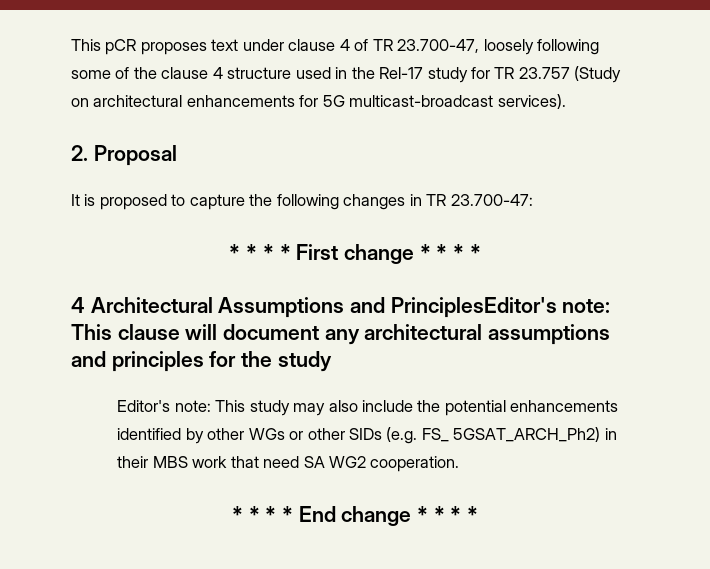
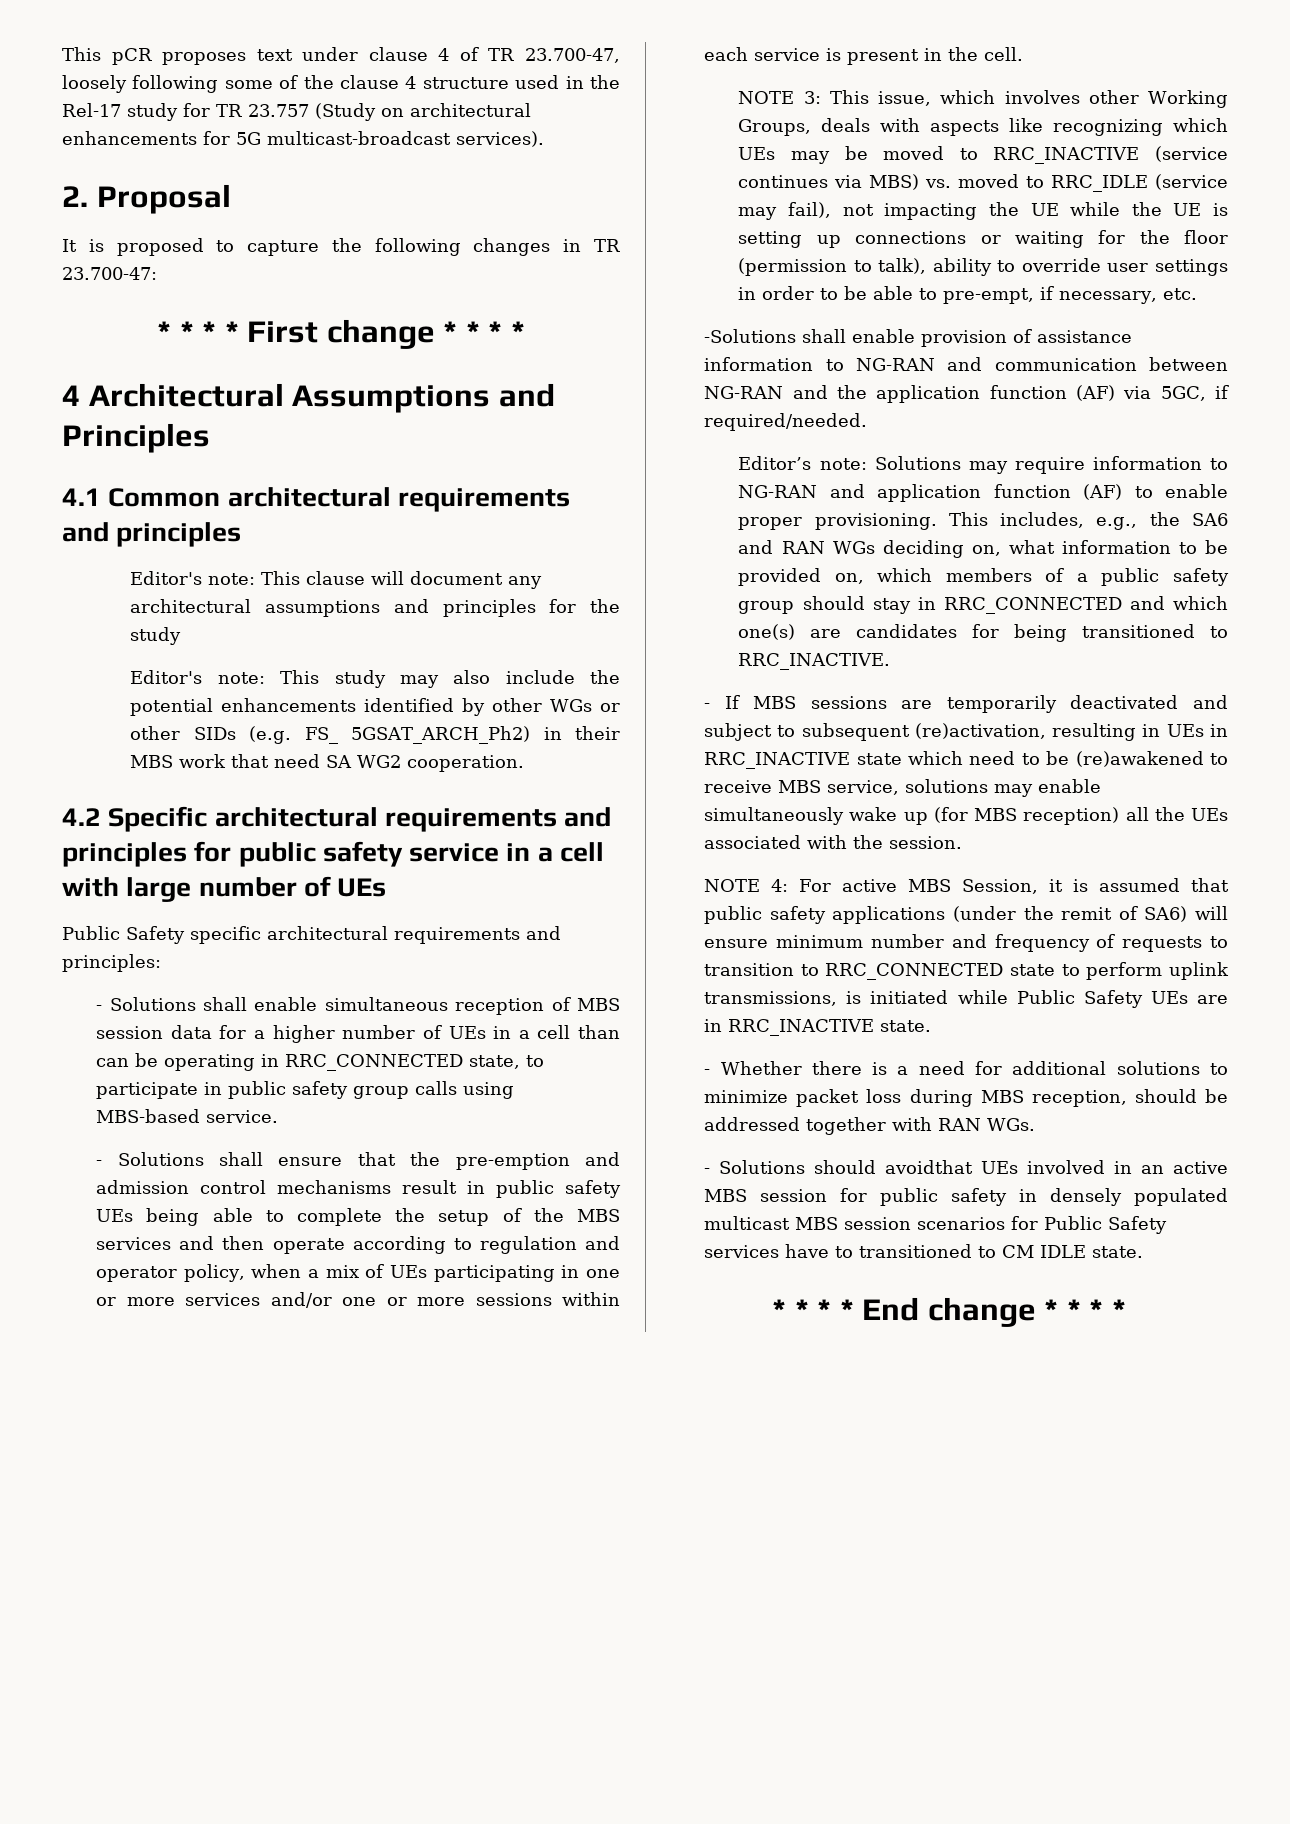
- 4 Architectural Assumptions and PrinciplesEditor's note: This clause will document any architectural assumptions and principles for the study
+ 4 Architectural Assumptions and Principles
+ 4.1 Common architectural requirements and principles
+ Editor's note: This clause will document any architectural assumptions and principles for the study
+ 4.2 Specific architectural requirements and principles for public safety service in a cell with large number of UEs
+ Public Safety specific architectural requirements and principles:
+ - Solutions shall enable simultaneous reception of MBS session data for a higher number of UEs in a cell than can be operating in RRC_CONNECTED state, to participate in public safety group calls using MBS-based service.
+ - Solutions shall ensure that the pre-emption and admission control mechanisms result in public safety UEs being able to complete the setup of the MBS services and then operate according to regulation and operator policy, when a mix of UEs participating in one or more services and/or one or more sessions within each service is present in the cell.
+ NOTE 3: This issue, which involves other Working Groups, deals with aspects like recognizing which UEs may be moved to RRC_INACTIVE (service continues via MBS) vs. moved to RRC_IDLE (service may fail), not impacting the UE while the UE is setting up connections or waiting for the floor (permission to talk), ability to override user settings in order to be able to pre-empt, if necessary, etc.
+ -Solutions shall enable provision of assistance information to NG-RAN and communication between NG-RAN and the application function (AF) via 5GC, if required/needed.
+ Editor’s note: Solutions may require information to NG-RAN and application function (AF) to enable proper provisioning. This includes, e.g., the SA6 and RAN WGs deciding on, what information to be provided on, which members of a public safety group should stay in RRC_CONNECTED and which one(s) are candidates for being transitioned to RRC_INACTIVE.
+ - If MBS sessions are temporarily deactivated and subject to subsequent (re)activation, resulting in UEs in RRC_INACTIVE state which need to be (re)awakened to receive MBS service, solutions may enable simultaneously wake up (for MBS reception) all the UEs associated with the session.
+ NOTE 4: For active MBS Session, it is assumed that public safety applications (under the remit of SA6) will ensure minimum number and frequency of requests to transition to RRC_CONNECTED state to perform uplink transmissions, is initiated while Public Safety UEs are in RRC_INACTIVE state.
+ - Whether there is a need for additional solutions to minimize packet loss during MBS reception, should be addressed together with RAN WGs.
+ - Solutions should avoidthat UEs involved in an active MBS session for public safety in densely populated multicast MBS session scenarios for Public Safety services have to transitioned to CM IDLE state.

